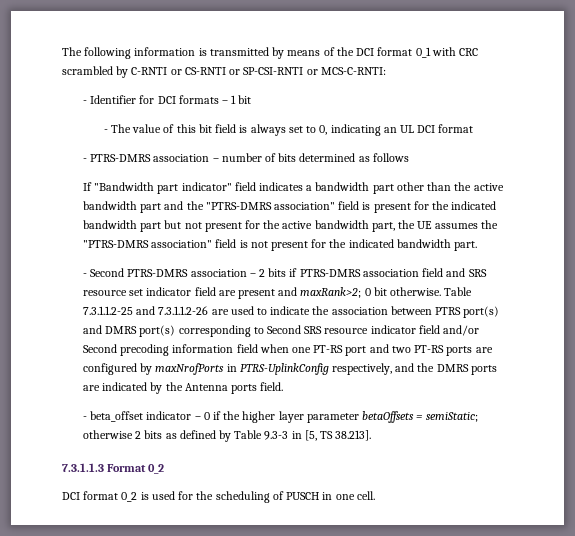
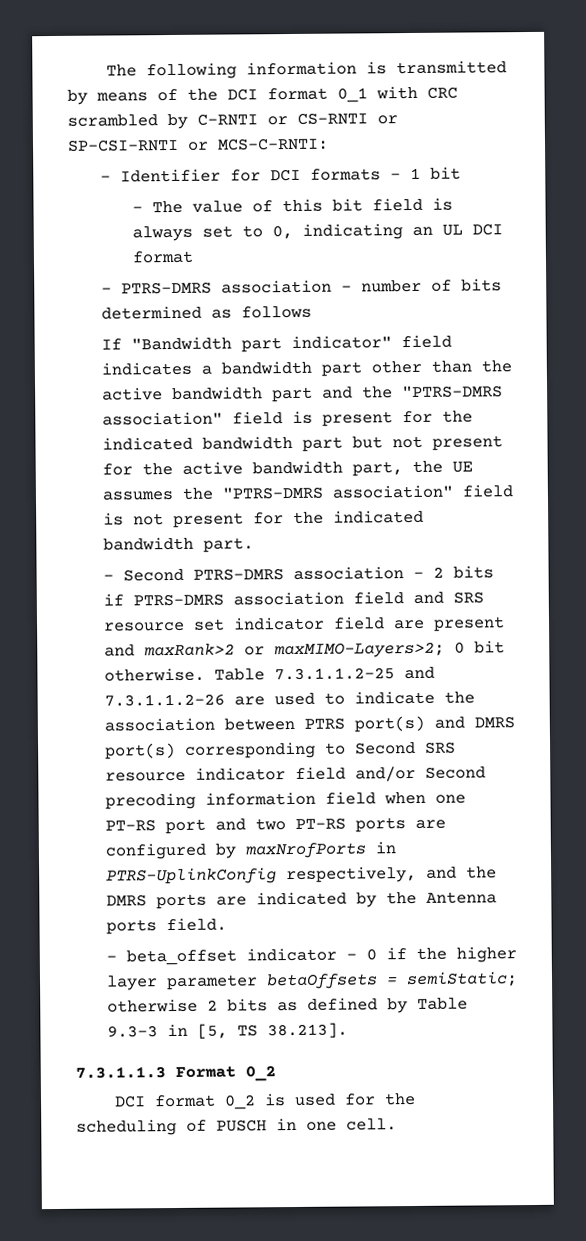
- - Second PTRS-DMRS association – 2 bits if PTRS-DMRS association field and SRS resource set indicator field are present and maxRank>2; 0 bit otherwise.
+ - Second PTRS-DMRS association – 2 bits if PTRS-DMRS association field and SRS resource set indicator field are present and maxRank>2 or maxMIMO-Layers>2; 0 bit otherwise.

